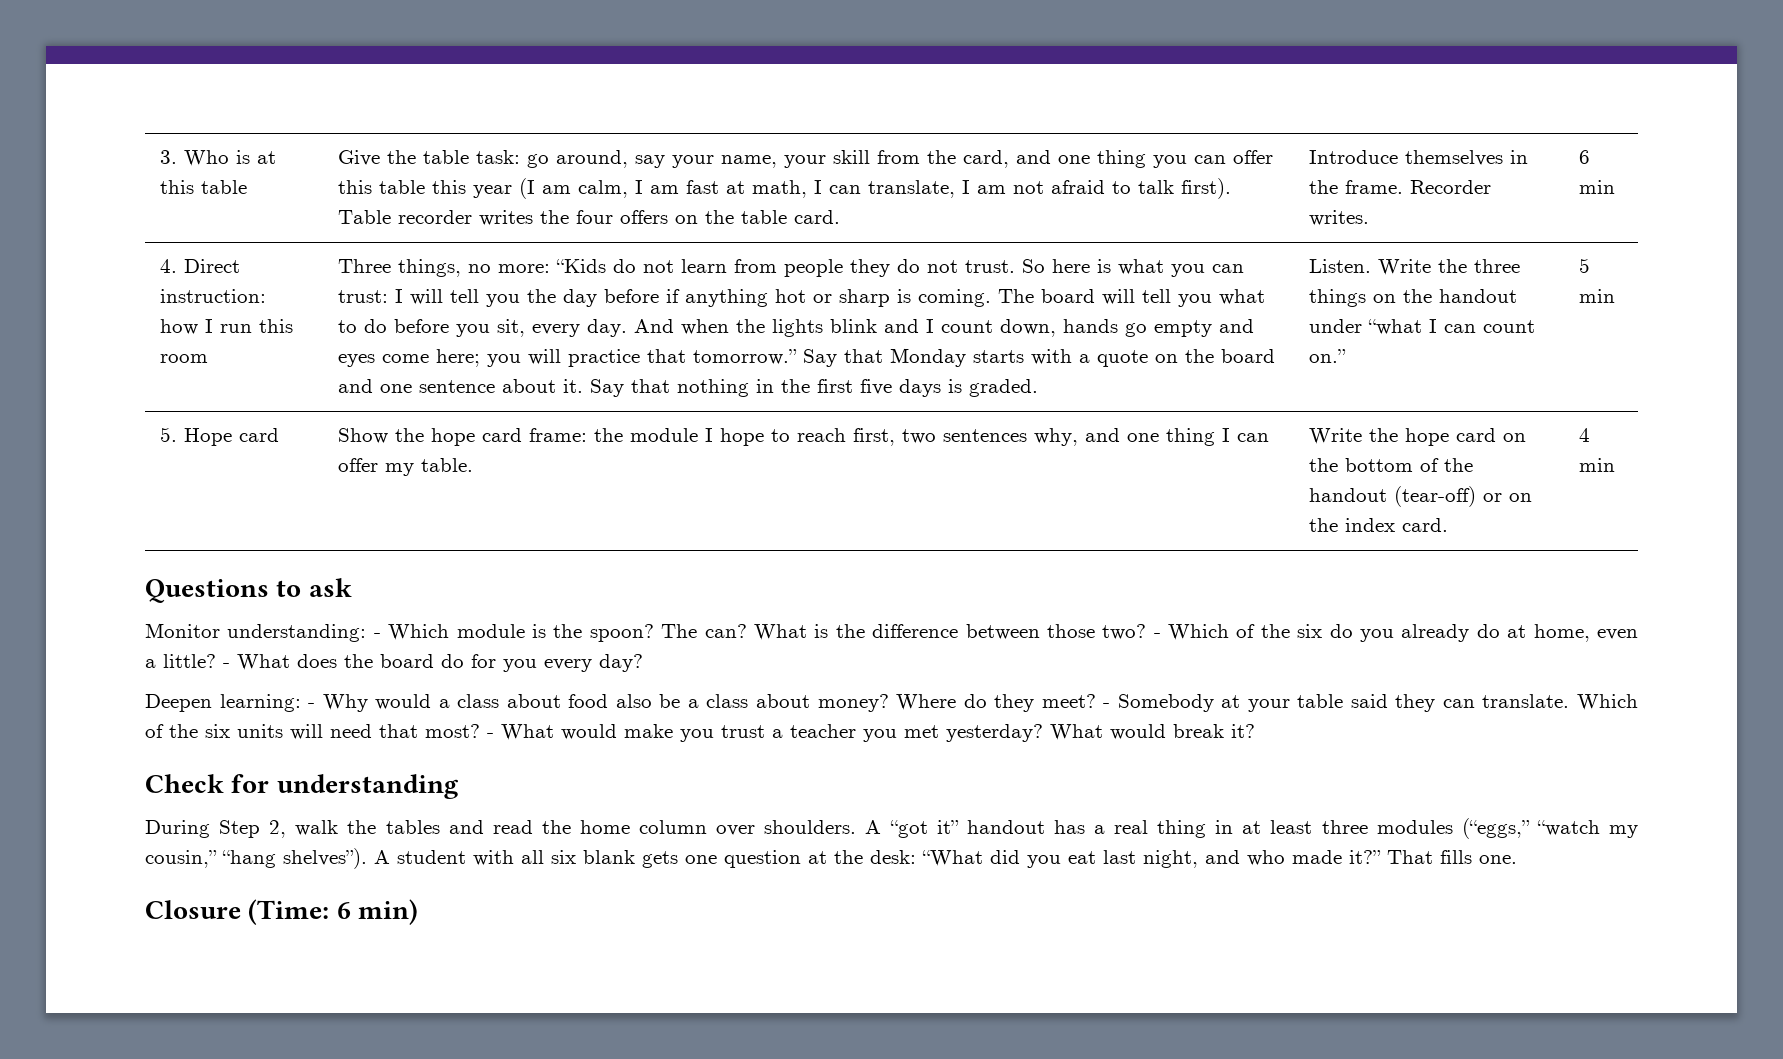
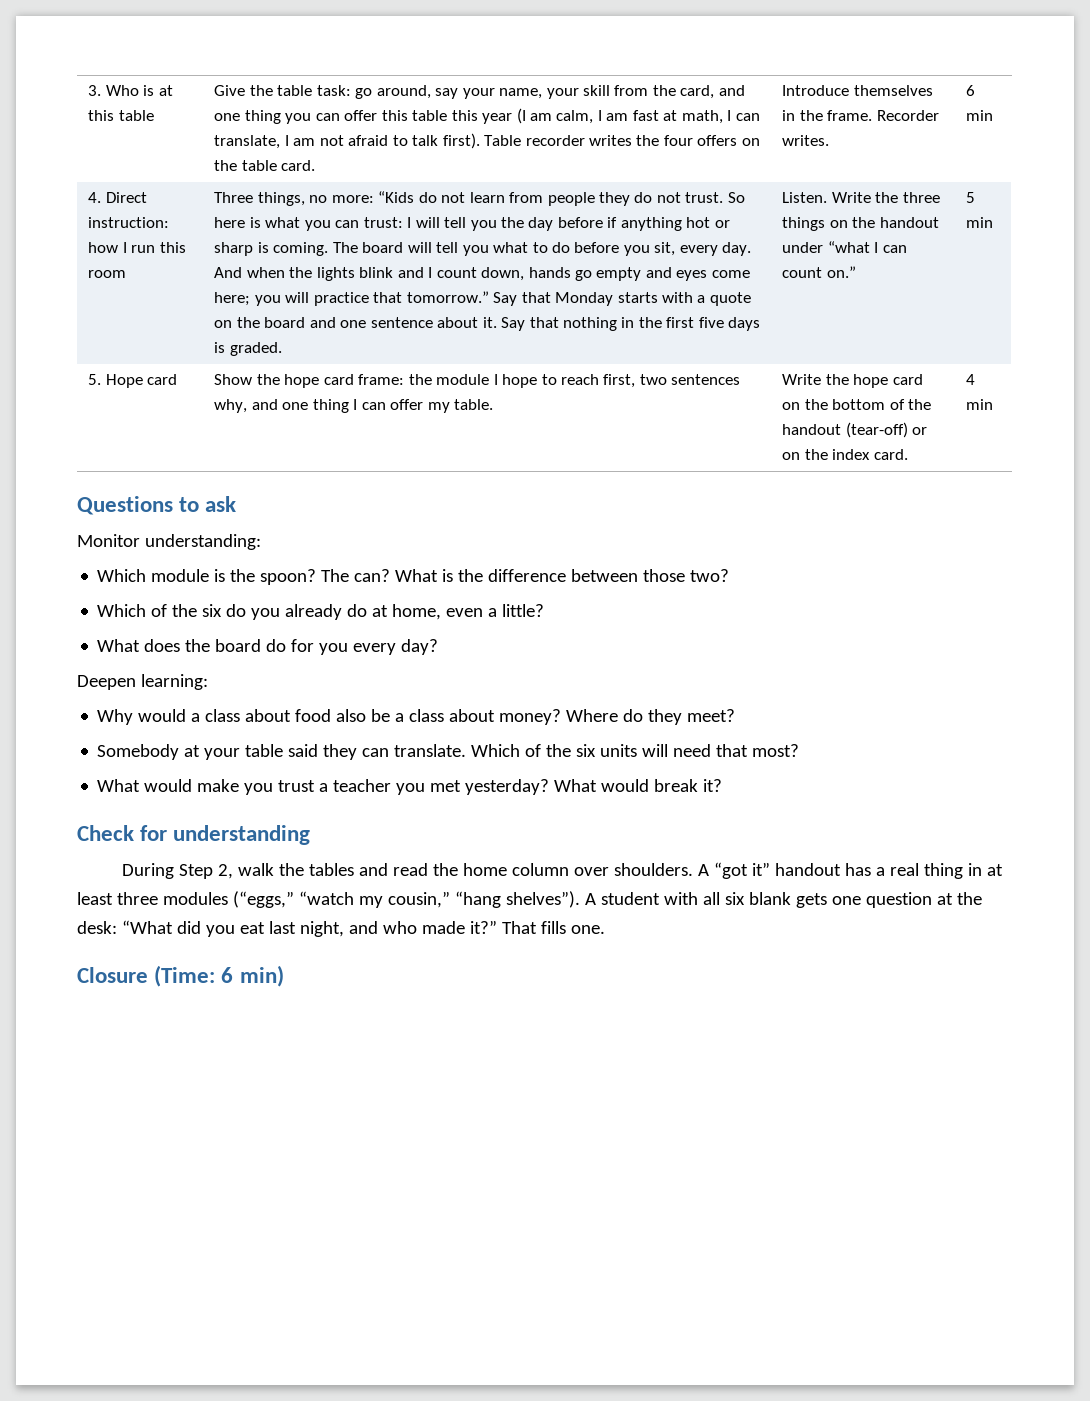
- Monitor understanding: - Which module is the spoon?
+ Monitor understanding:
+ Which module is the spoon?
- What is the difference between those two? - Which of the six do you already do at home, even a little? - What does the board do for you every day?
+ What is the difference between those two?
+ Which of the six do you already do at home, even a little?
+ What does the board do for you every day?
- Deepen learning: - Why would a class about food also be a class about money?
+ Deepen learning:
+ Why would a class about food also be a class about money?
- Where do they meet? - Somebody at your table said they can translate.
+ Where do they meet?
+ Somebody at your table said they can translate.
- Which of the six units will need that most? - What would make you trust a teacher you met yesterday?
+ Which of the six units will need that most?
+ What would make you trust a teacher you met yesterday?

